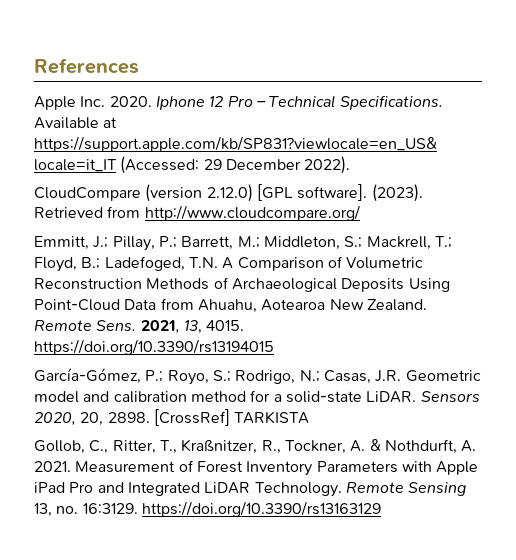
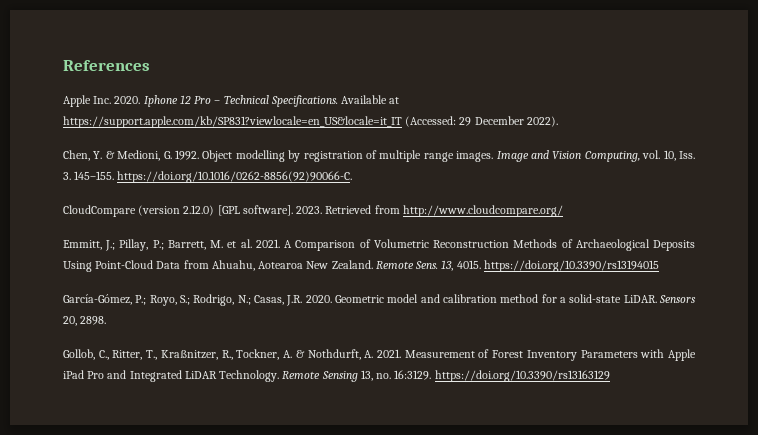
+ Chen, Y. & Medioni, G. 1992. Object modelling by registration of multiple range images. Image and Vision Computing, vol. 10, Iss. 3. 145–155. https://doi.org/10.1016/0262-8856(92)90066-C.
- (2023).
+ 2023.
- Emmitt, J.; Pillay, P.; Barrett, M.; Middleton, S.; Mackrell, T.; Floyd, B.; Ladefoged, T.N. A Comparison of Volumetric Reconstruction Methods of Archaeological Deposits Using Point-Cloud Data from Ahuahu, Aotearoa New Zealand.
+ Emmitt, J.; Pillay, P.; Barrett, M. et al. 2021. A Comparison of Volumetric Reconstruction Methods of Archaeological Deposits Using Point-Cloud Data from Ahuahu, Aotearoa New Zealand.
- 2021, 13, 4015. https://doi.org/10.3390/rs13194015
+ 13, 4015. https://doi.org/10.3390/rs13194015
- García-Gómez, P.; Royo, S.; Rodrigo, N.; Casas, J.R. Geometric model and calibration method for a solid-state LiDAR.
+ García-Gómez, P.; Royo, S.; Rodrigo, N.; Casas, J.R. 2020. Geometric model and calibration method for a solid-state LiDAR.
- Sensors 2020, 20, 2898. [CrossRef] TARKISTA
+ Sensors 20, 2898.

